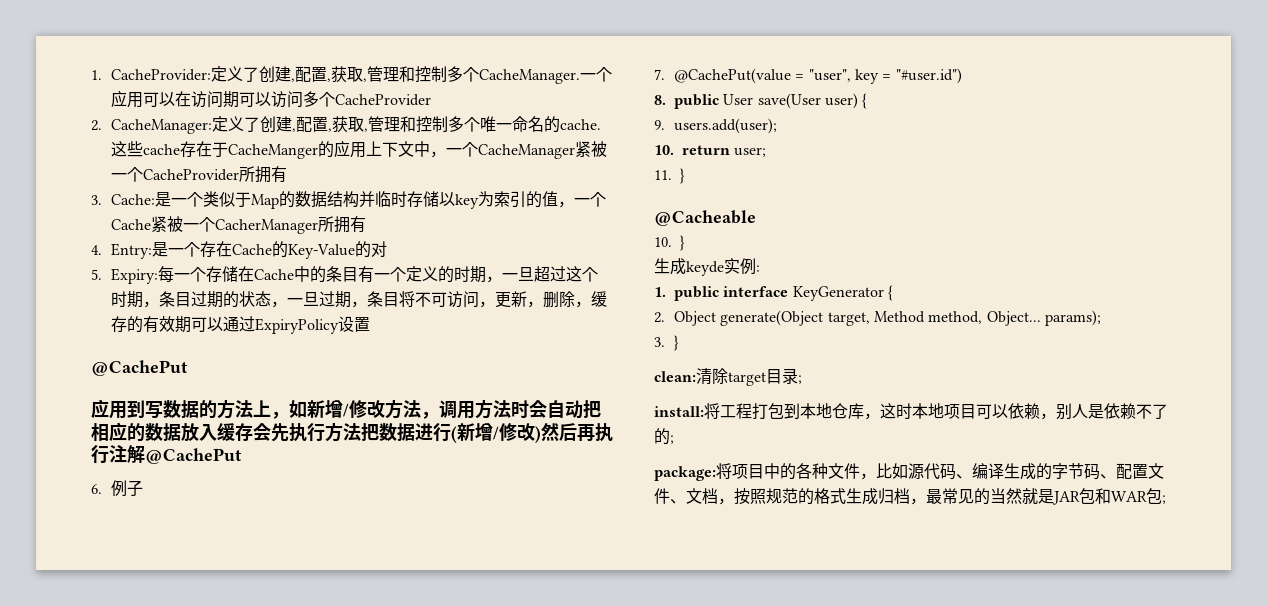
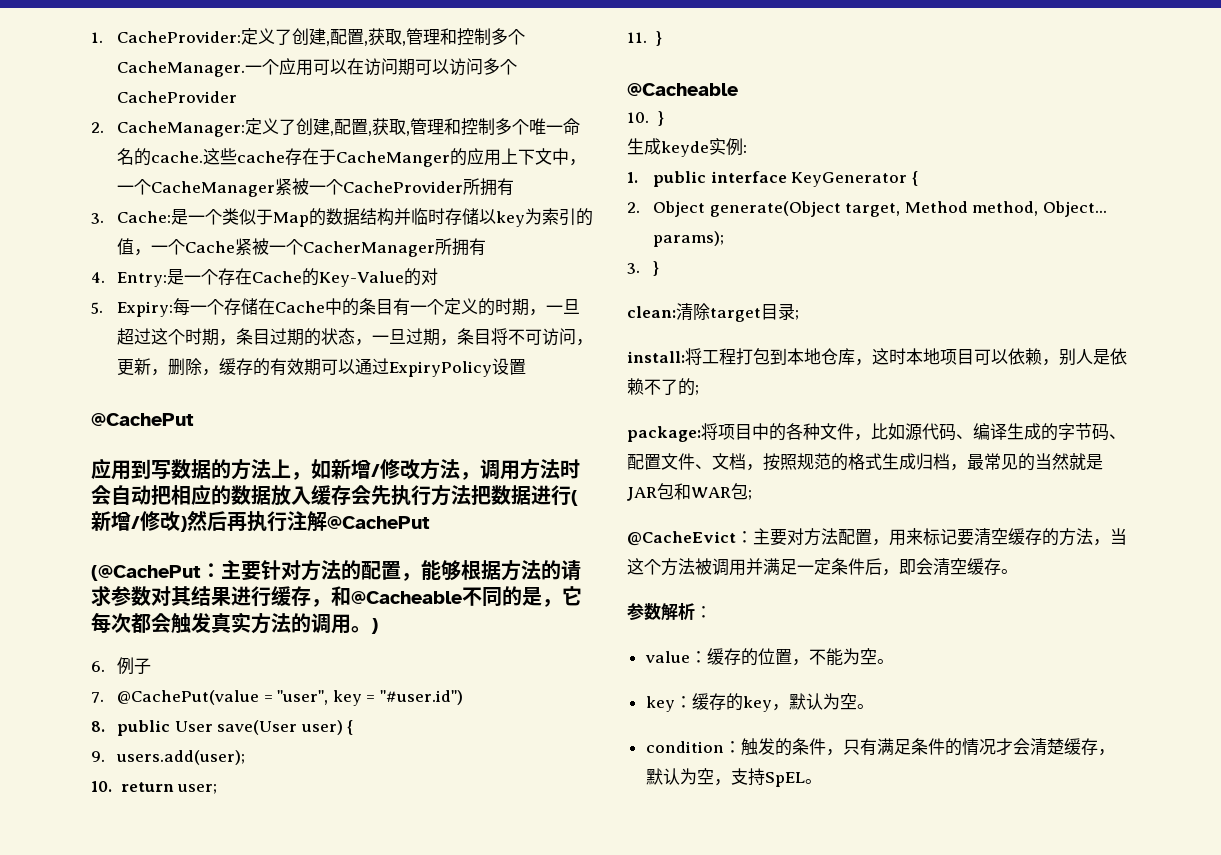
+ (@CachePut：主要针对方法的配置，能够根据方法的请求参数对其结果进行缓存，和@Cacheable不同的是，它每次都会触发真实方法的调用。)
+ @CacheEvict：主要对方法配置，用来标记要清空缓存的方法，当这个方法被调用并满足一定条件后，即会清空缓存。
+ 参数解析：
+ value：缓存的位置，不能为空。
+ key：缓存的key，默认为空。
+ condition：触发的条件，只有满足条件的情况才会清楚缓存，默认为空，支持SpEL。

